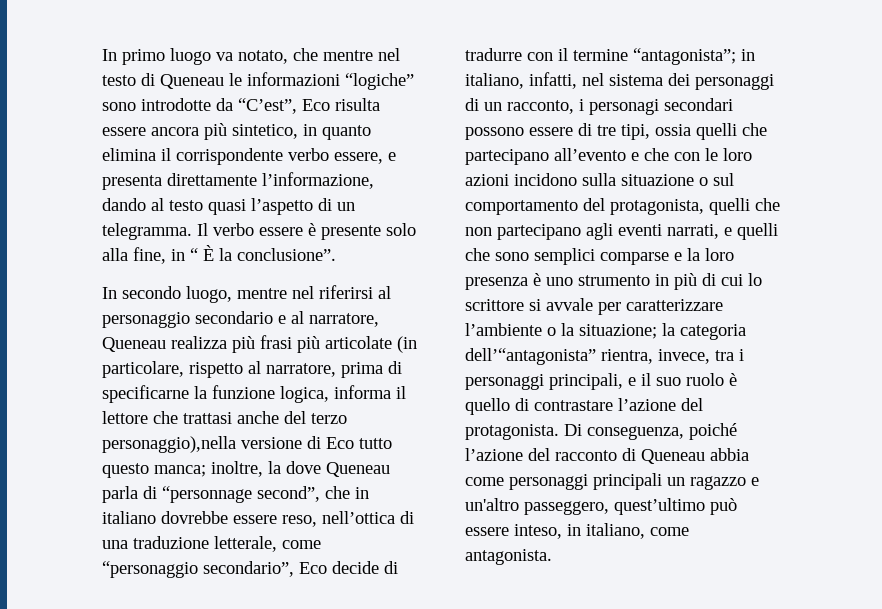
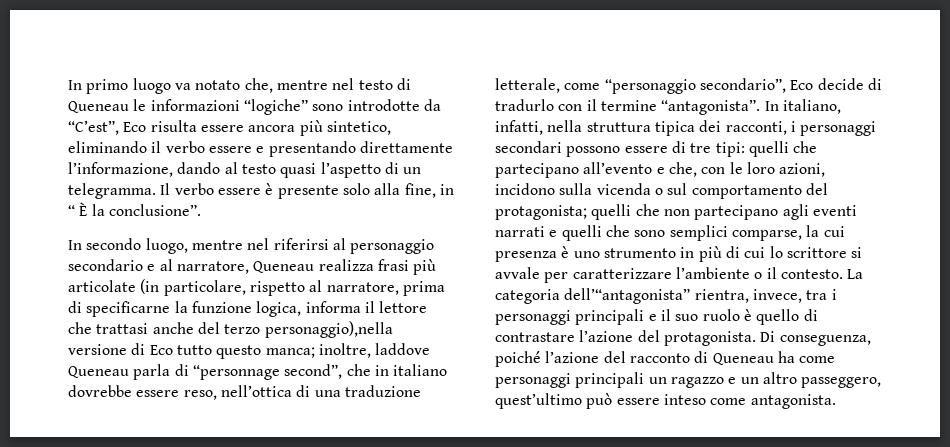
- In primo luogo va notato, che mentre nel testo di Queneau le informazioni “logiche” sono introdotte da “C’est”, Eco risulta essere ancora più sintetico, in quanto elimina il corrispondente verbo essere, e presenta direttamente l’informazione, dando al testo quasi l’aspetto di un telegramma.
+ In primo luogo va notato che, mentre nel testo di Queneau le informazioni “logiche” sono introdotte da “C’est”, Eco risulta essere ancora più sintetico, eliminando il verbo essere e presentando direttamente l’informazione, dando al testo quasi l’aspetto di un telegramma.
- In secondo luogo, mentre nel riferirsi al personaggio secondario e al narratore, Queneau realizza più frasi più articolate (in particolare, rispetto al narratore, prima di specificarne la funzione logica, informa il lettore che trattasi anche del terzo personaggio),nella versione di Eco tutto questo manca;
+ In secondo luogo, mentre nel riferirsi al personaggio secondario e al narratore, Queneau realizza frasi più articolate (in particolare, rispetto al narratore, prima di specificarne la funzione logica, informa il lettore che trattasi anche del terzo personaggio),nella versione di Eco tutto questo manca;
- inoltre, la dove Queneau parla di “personnage second”, che in italiano dovrebbe essere reso, nell’ottica di una traduzione letterale, come “personaggio secondario”, Eco decide di tradurre con il termine “antagonista”; in italiano, infatti, nel sistema dei personaggi di un racconto, i personagi secondari possono essere di tre tipi, ossia quelli che partecipano all’evento e che con le loro azioni incidono sulla situazione o sul comportamento del protagonista, quelli che non partecipano agli eventi narrati, e quelli che sono semplici comparse e la loro presenza è uno strumento in più di cui lo scrittore si avvale per caratterizzare l’ambiente o la situazione; la categoria dell’“antagonista” rientra, invece, tra i personaggi principali, e il suo ruolo è quello di contrastare l’azione del protagonista.
+ inoltre, laddove Queneau parla di “personnage second”, che in italiano dovrebbe essere reso, nell’ottica di una traduzione letterale, come “personaggio secondario”, Eco decide di tradurlo con il termine “antagonista”. In italiano, infatti, nella struttura tipica dei racconti, i personaggi secondari possono essere di tre tipi: quelli che partecipano all’evento e che, con le loro azioni, incidono sulla vicenda o sul comportamento del protagonista; quelli che non partecipano agli eventi narrati e quelli che sono semplici comparse, la cui presenza è uno strumento in più di cui lo scrittore si avvale per caratterizzare l’ambiente o il contesto. La categoria dell’“antagonista” rientra, invece, tra i personaggi principali e il suo ruolo è quello di contrastare l’azione del protagonista.
- Di conseguenza, poiché l’azione del racconto di Queneau abbia come personaggi principali un ragazzo e un'altro passeggero, quest’ultimo può essere inteso, in italiano, come antagonista.
+ Di conseguenza, poiché l’azione del racconto di Queneau ha come personaggi principali un ragazzo e un altro passeggero, quest’ultimo può essere inteso come antagonista.

